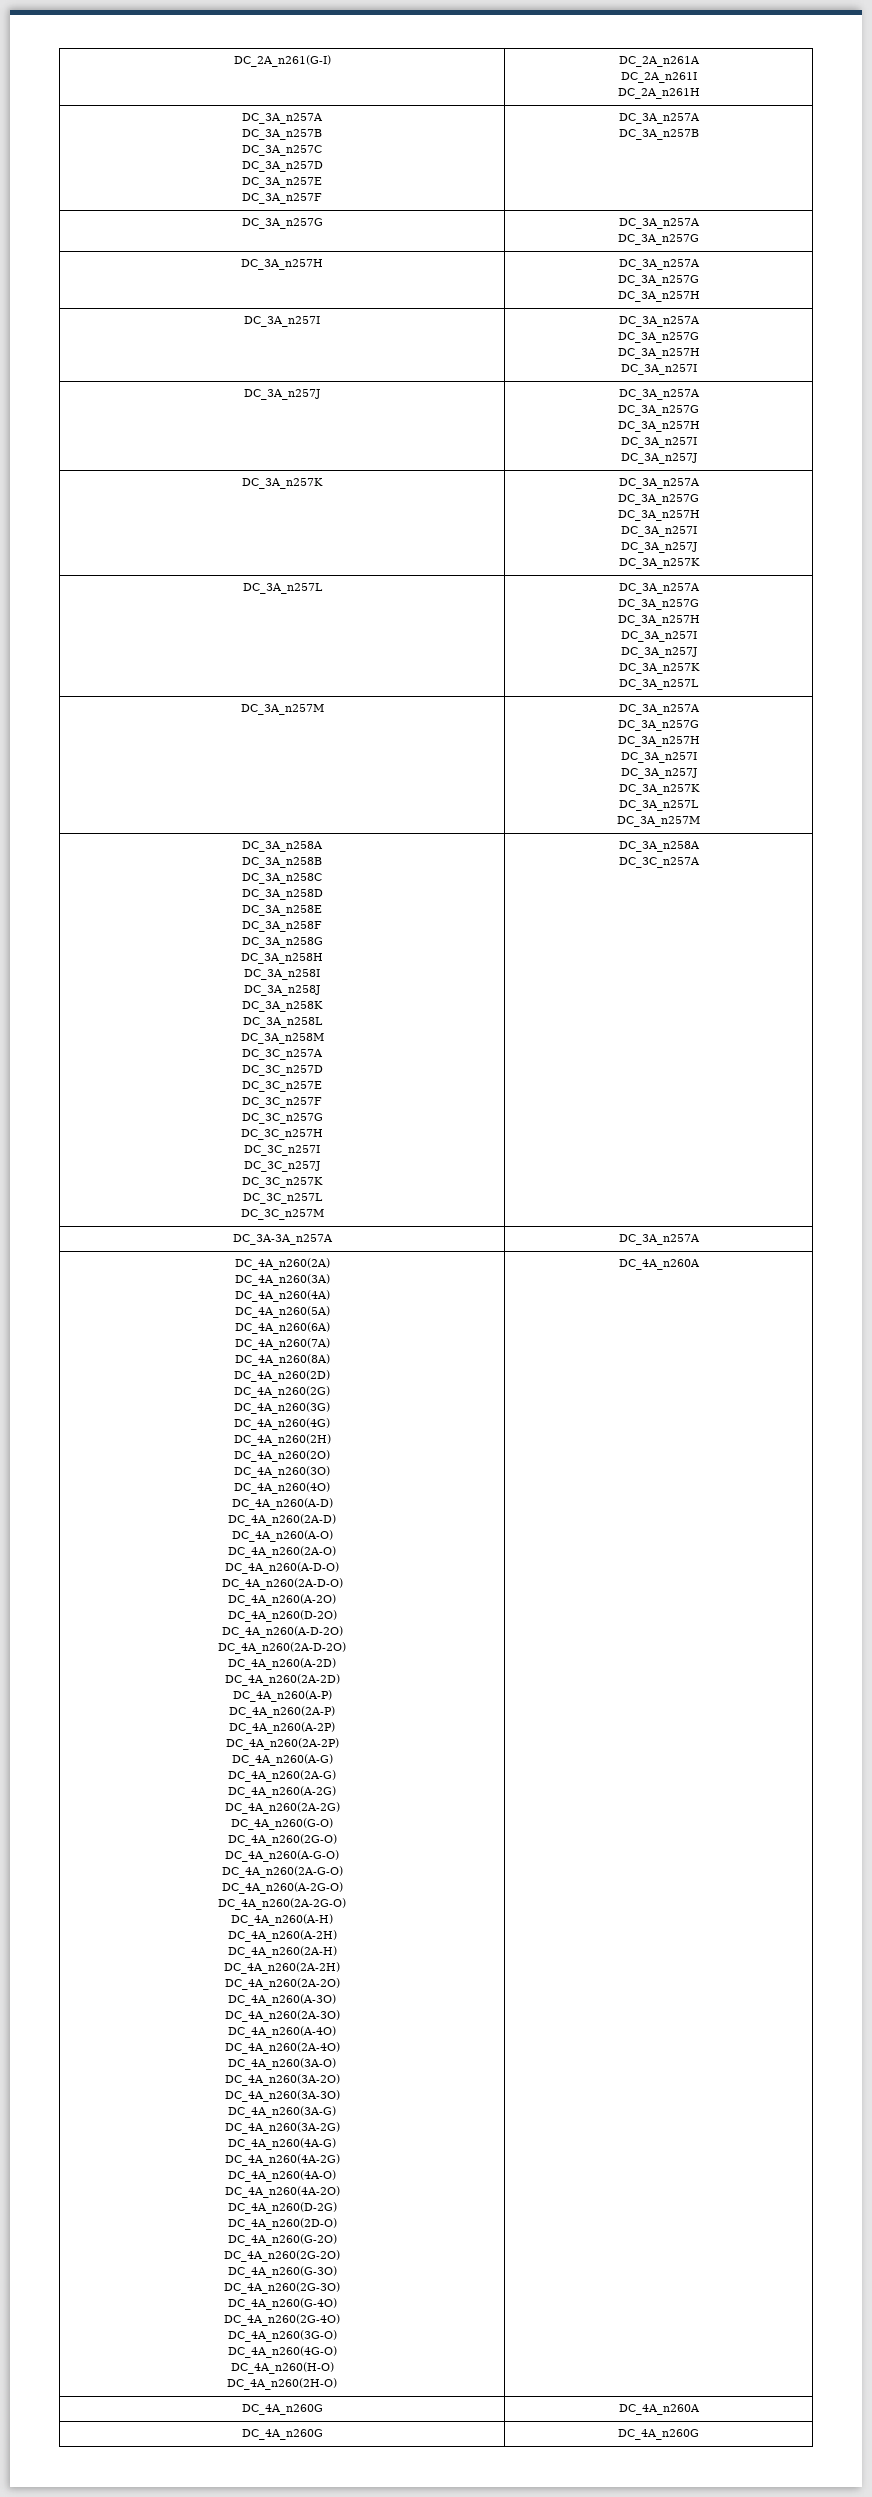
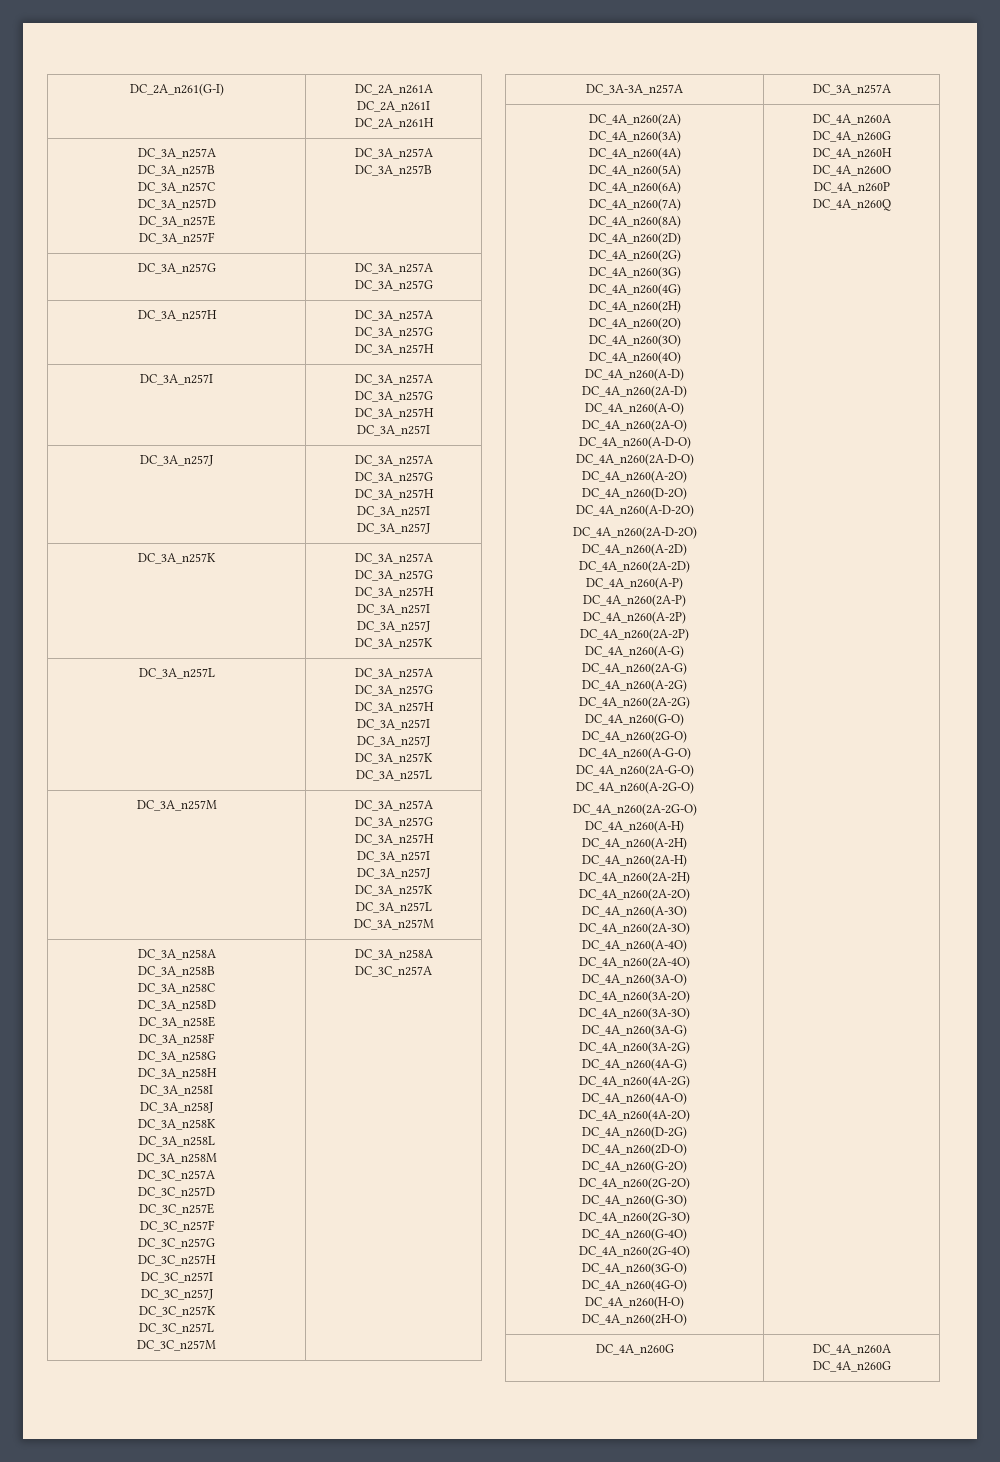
  DC_4A_n260(2H-O) | DC_4A_n260A
+ DC_4A_n260G
+ DC_4A_n260H
+ DC_4A_n260O
+ DC_4A_n260P
+ DC_4A_n260Q
  DC_4A_n260G | DC_4A_n260A
- DC_4A_n260G | DC_4A_n260G
+ DC_4A_n260G

